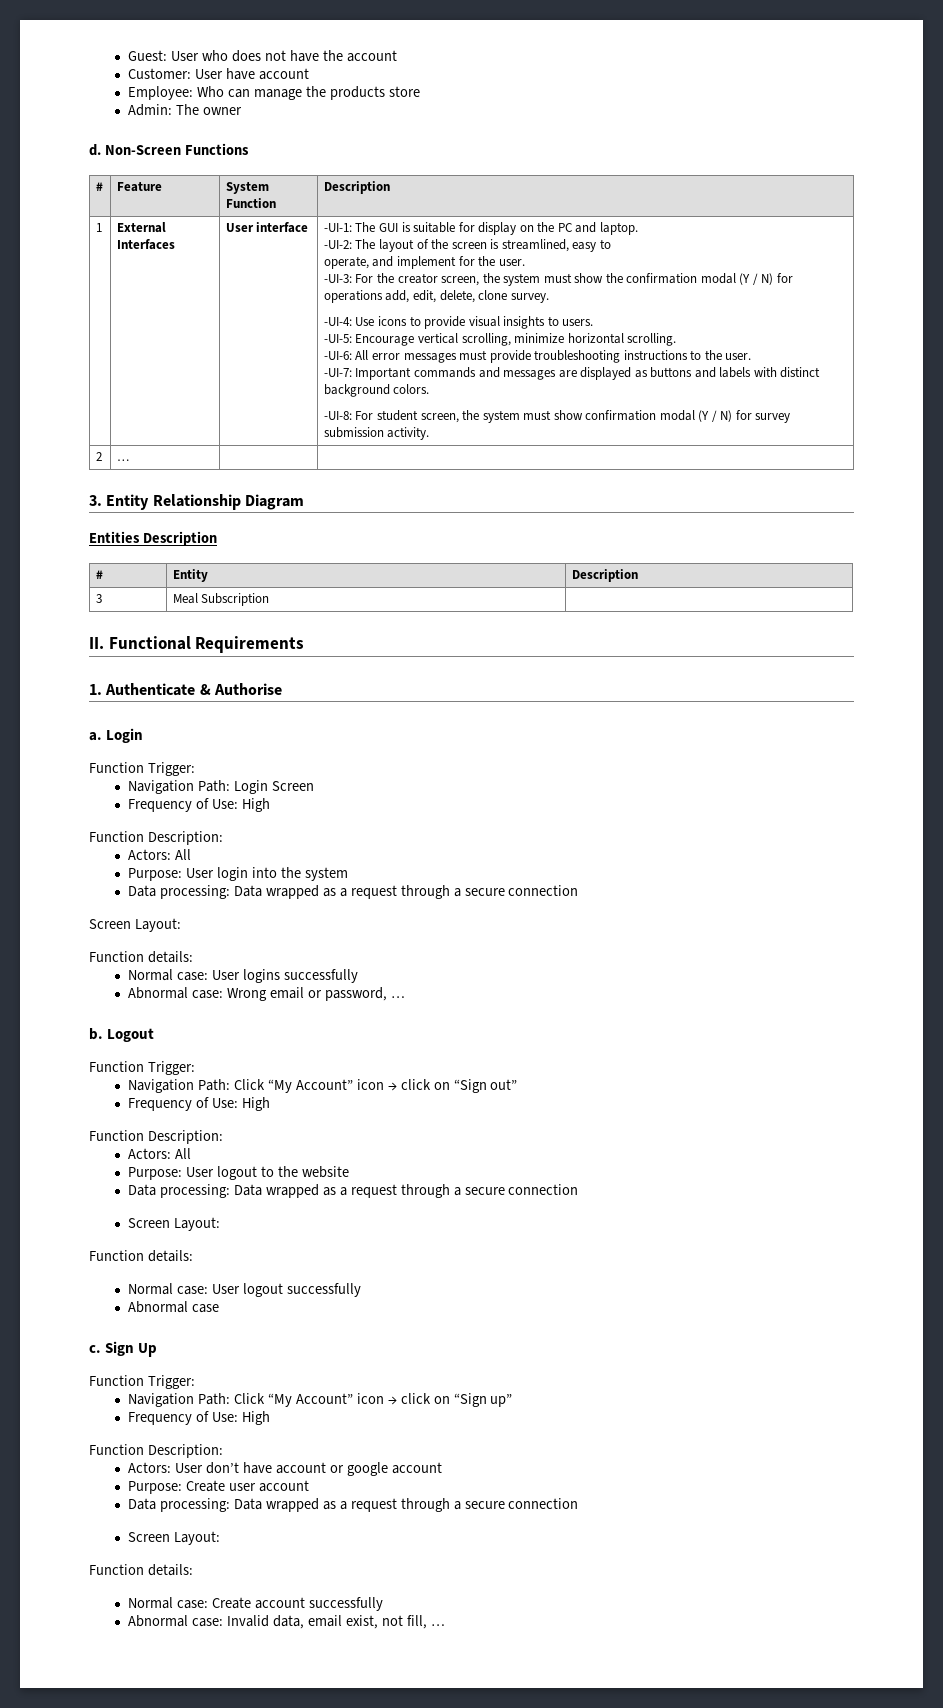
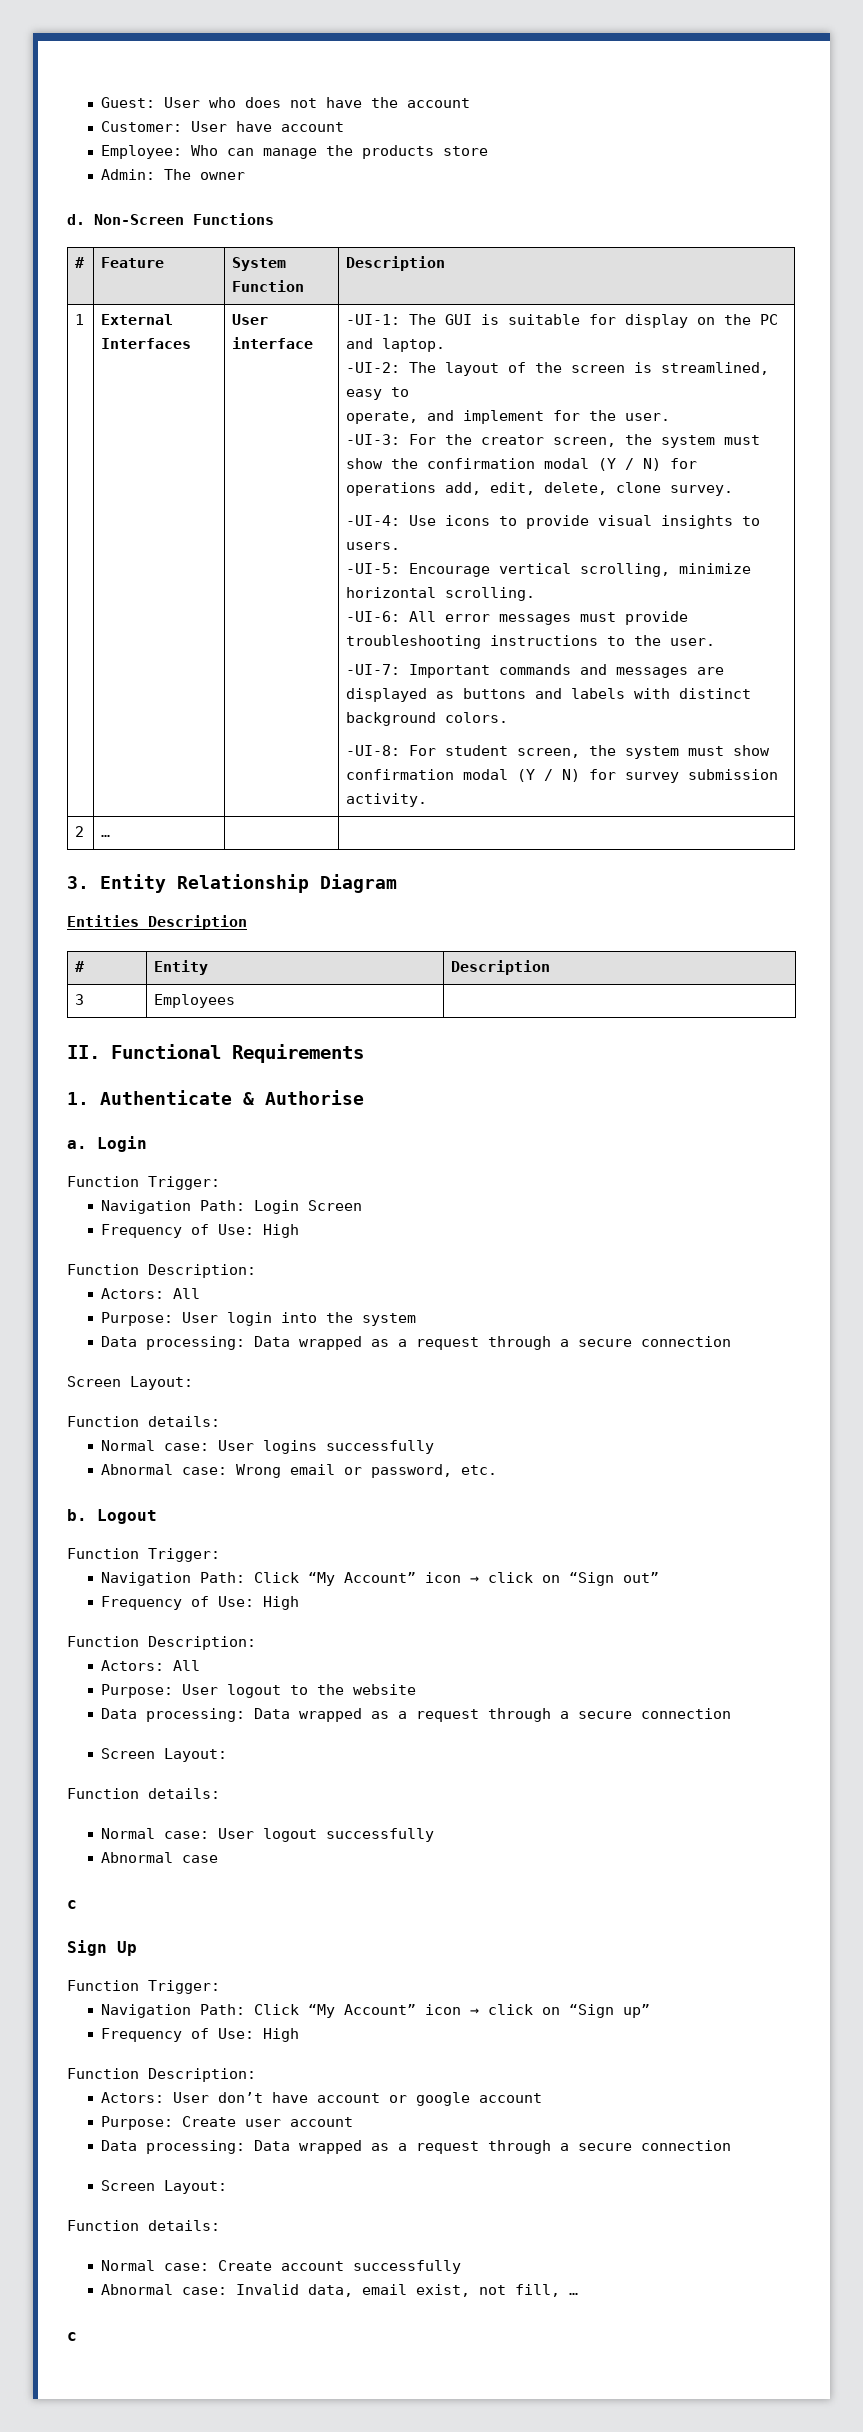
- 3 | Meal Subscription |
+ 3 | Employees |
- Abnormal case: Wrong email or password, …
+ Abnormal case: Wrong email or password, etc.
  Abnormal case
- c. Sign Up
+ c
+ Sign Up
  Abnormal case: Invalid data, email exist, not fill, …
+ c

